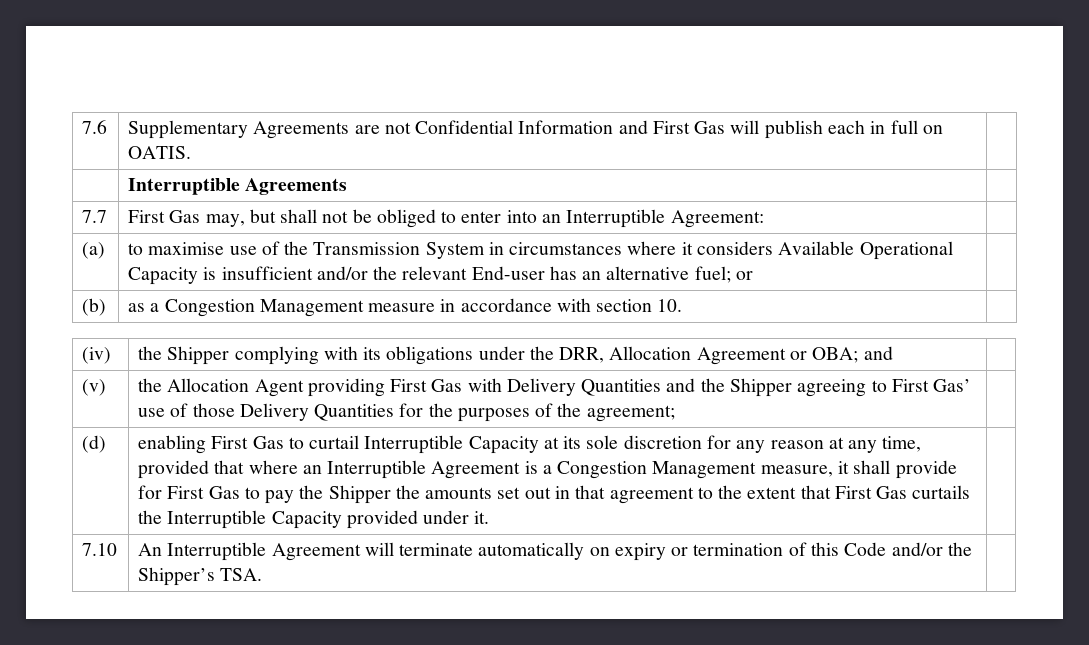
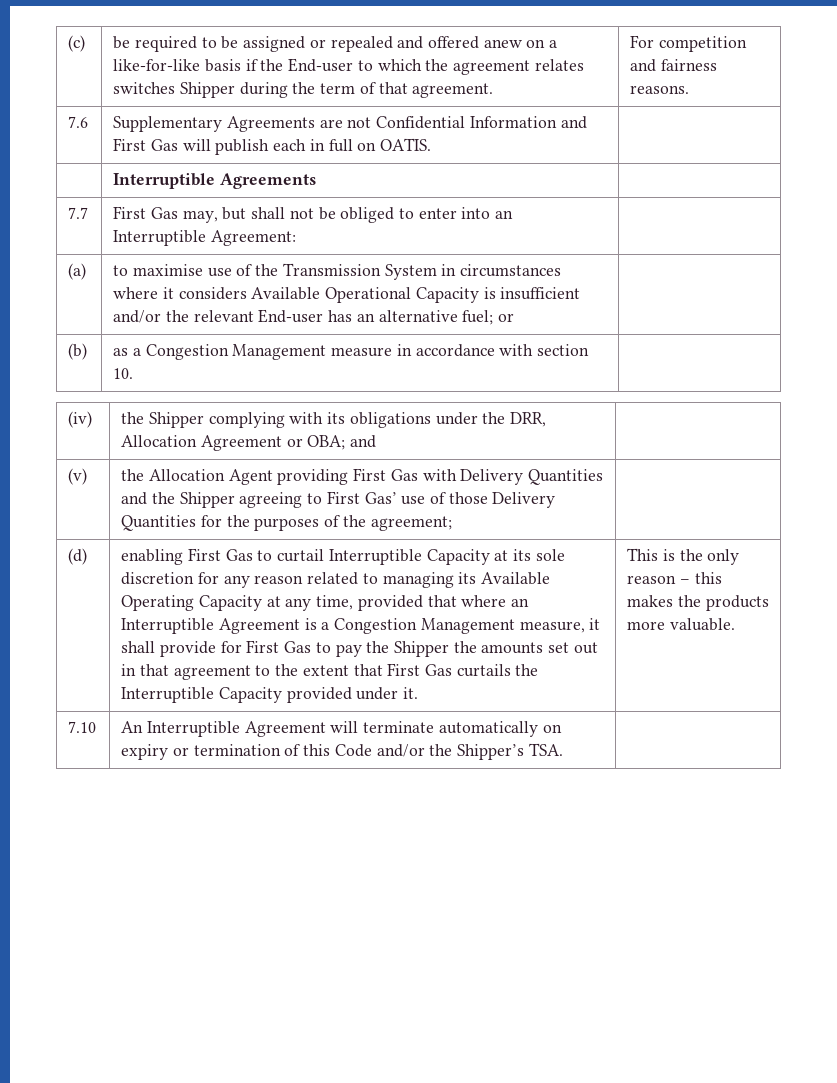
+ (c) | be required to be assigned or repealed and offered anew on a like-for-like basis if the End-user to which the agreement relates switches Shipper during the term of that agreement. | For competition and fairness reasons.
- enabling First Gas to curtail Interruptible Capacity at its sole discretion for any reason at any time, provided that where an Interruptible Agreement is a Congestion Management measure, it shall provide for First Gas to pay the Shipper the amounts set out in that agreement to the extent that First Gas curtails the Interruptible Capacity provided under it.
+ enabling First Gas to curtail Interruptible Capacity at its sole discretion for any reason related to managing its Available Operating Capacity at any time, provided that where an Interruptible Agreement is a Congestion Management measure, it shall provide for First Gas to pay the Shipper the amounts set out in that agreement to the extent that First Gas curtails the Interruptible Capacity provided under it.
+ This is the only reason – this makes the products more valuable.

